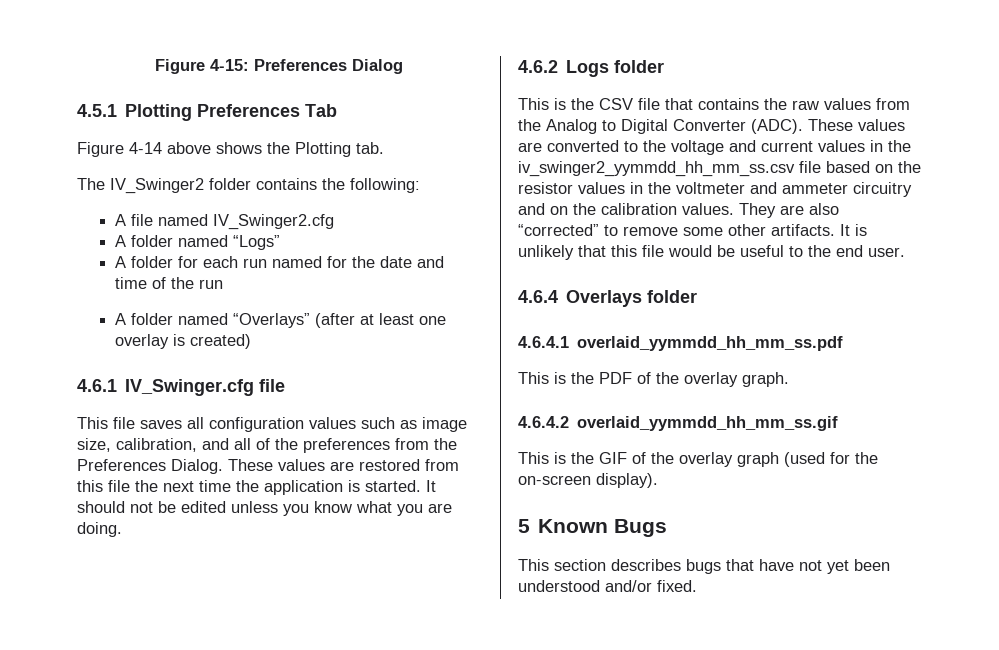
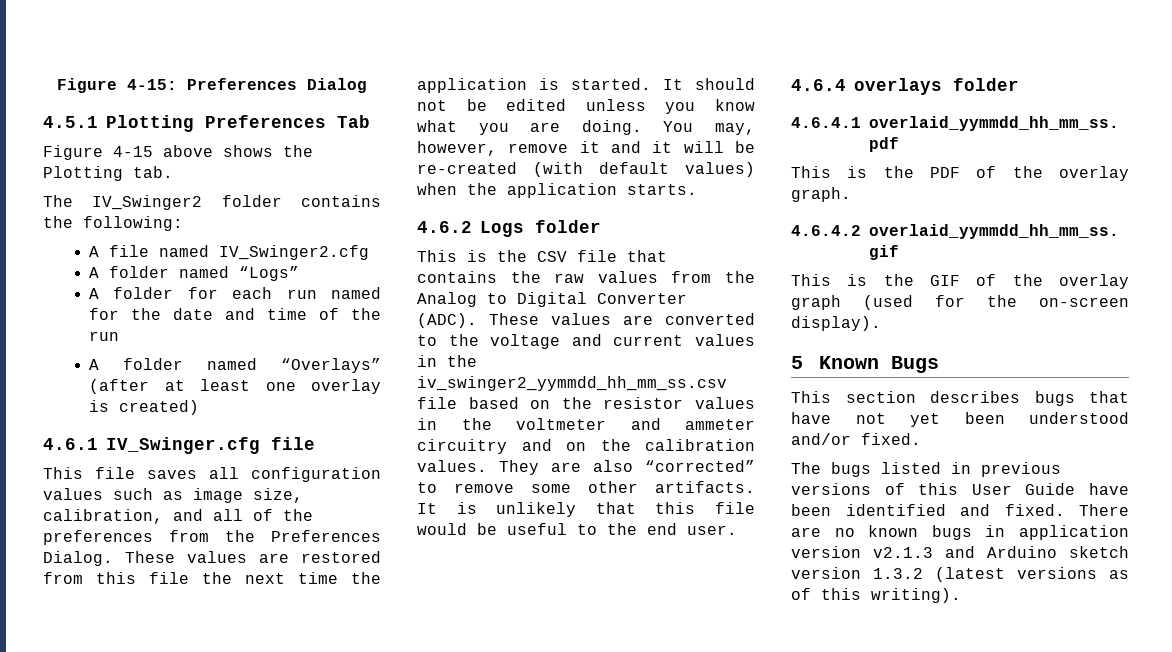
- Figure 4-14 above shows the Plotting tab.
+ Figure 4-15 above shows the Plotting tab.
+ You may, however, remove it and it will be re-created (with default values) when the application starts.
- 4.6.4 Overlays folder
+ 4.6.4 overlays folder
+ The bugs listed in previous versions of this User Guide have been identified and fixed. There are no known bugs in application version v2.1.3 and Arduino sketch version 1.3.2 (latest versions as of this writing).

